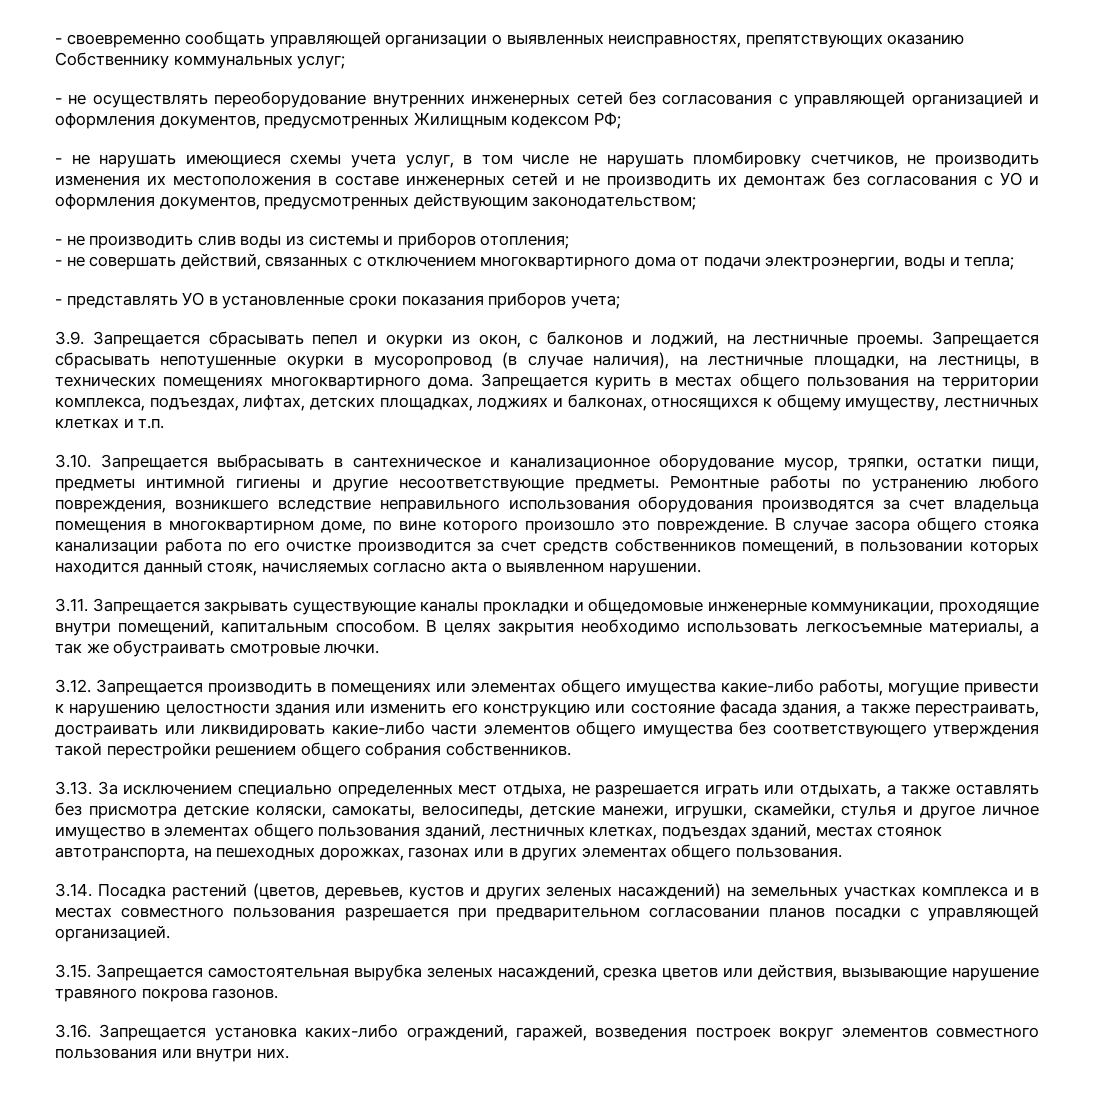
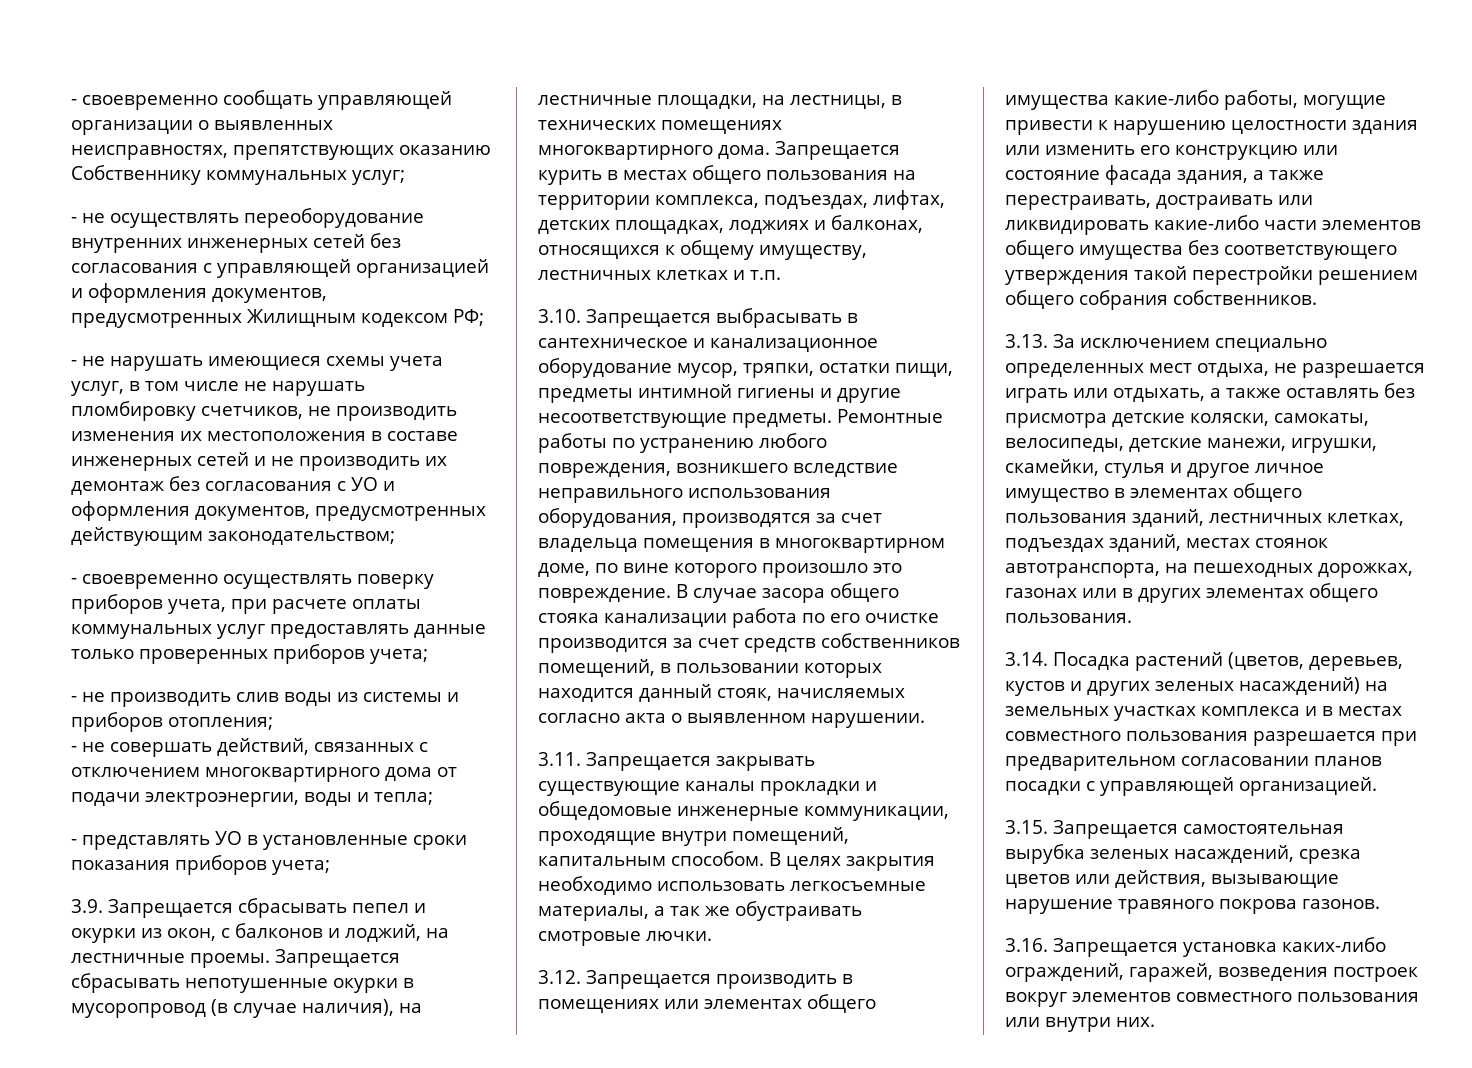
+ - своевременно осуществлять поверку приборов учета, при расчете оплаты коммунальных услуг предоставлять данные только проверенных приборов учета;
- Ремонтные работы по устранению любого повреждения, возникшего вследствие неправильного использования оборудования производятся за счет владельца помещения в многоквартирном доме, по вине которого произошло это повреждение.
+ Ремонтные работы по устранению любого повреждения, возникшего вследствие неправильного использования оборудования, производятся за счет владельца помещения в многоквартирном доме, по вине которого произошло это повреждение.

